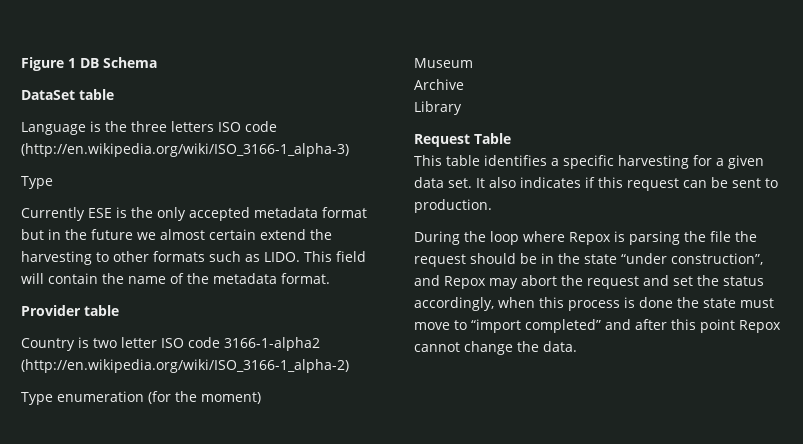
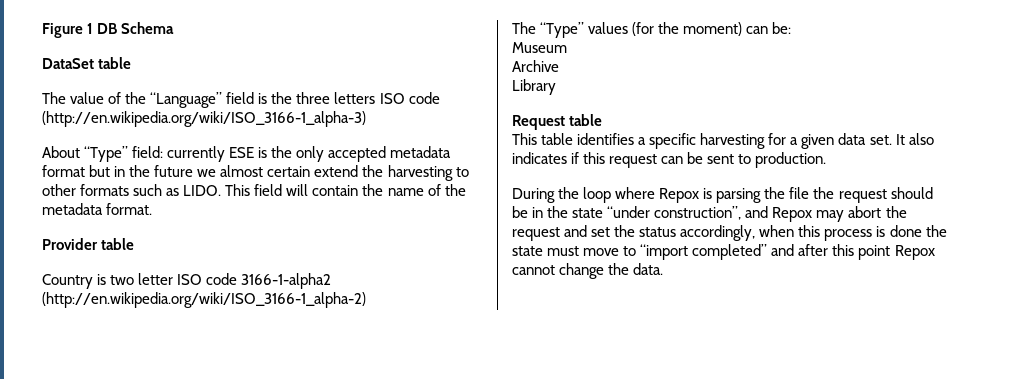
- Language is the three letters ISO code (http://en.wikipedia.org/wiki/ISO_3166-1_alpha-3)
- Type
- Currently ESE is the only accepted metadata format but in the future we almost certain extend the harvesting to other formats such as LIDO.
+ The value of the “Language” field is the three letters ISO code (http://en.wikipedia.org/wiki/ISO_3166-1_alpha-3)
+ About “Type” field: currently ESE is the only accepted metadata format but in the future we almost certain extend the harvesting to other formats such as LIDO.
- Type enumeration (for the moment)
+ The “Type” values (for the moment) can be:
- Request Table
+ Request table

